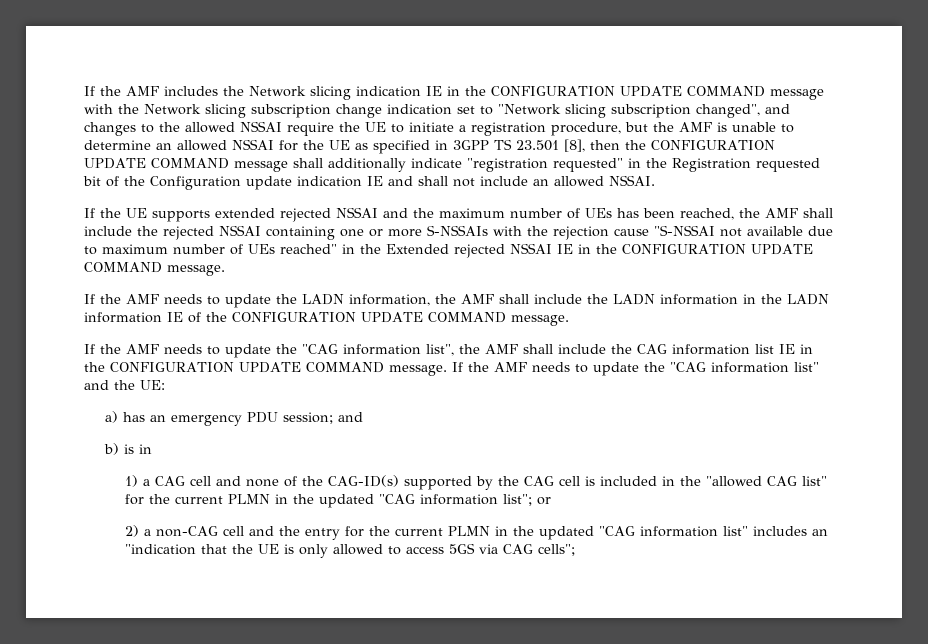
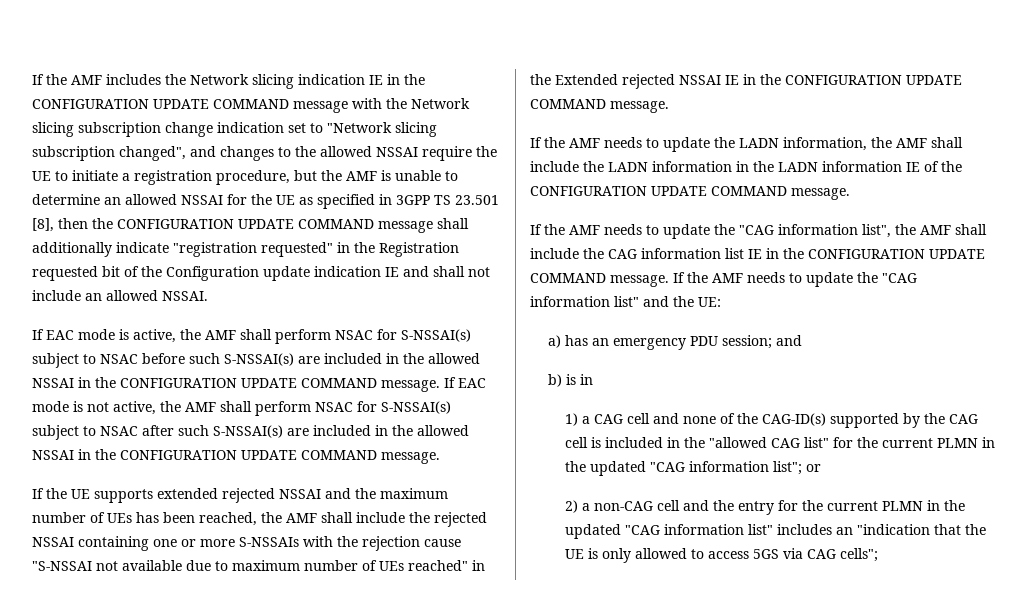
+ If EAC mode is active, the AMF shall perform NSAC for S-NSSAI(s) subject to NSAC before such S-NSSAI(s) are included in the allowed NSSAI in the CONFIGURATION UPDATE COMMAND message. If EAC mode is not active, the AMF shall perform NSAC for S-NSSAI(s) subject to NSAC after such S-NSSAI(s) are included in the allowed NSSAI in the CONFIGURATION UPDATE COMMAND message.

